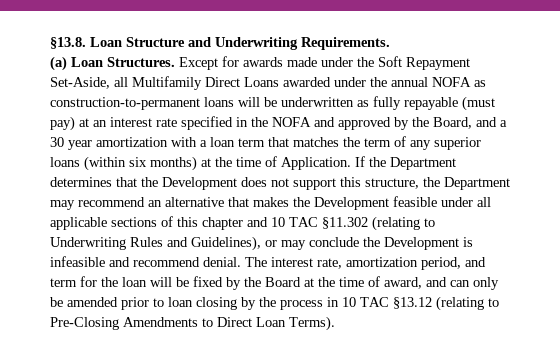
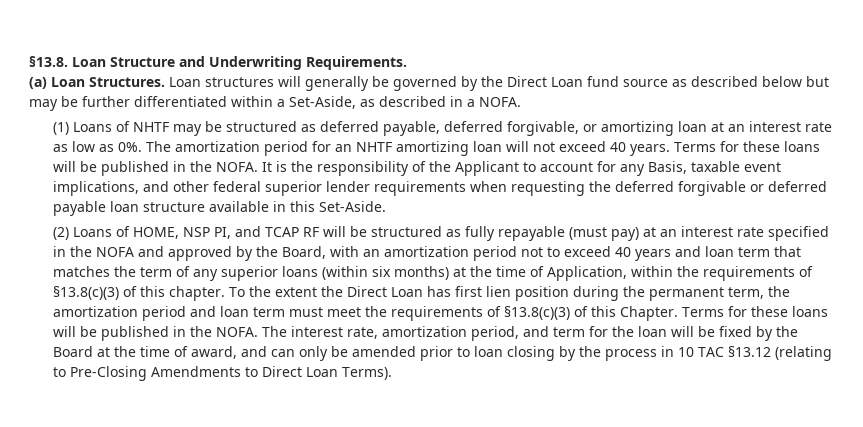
- Except for awards made under the Soft Repayment Set-Aside, all Multifamily Direct Loans awarded under the annual NOFA as construction-to-permanent loans will be underwritten as fully repayable (must pay) at an interest rate specified in the NOFA and approved by the Board, and a 30 year amortization with a loan term that matches the term of any superior loans (within six months) at the time of Application. If the Department determines that the Development does not support this structure, the Department may recommend an alternative that makes the Development feasible under all applicable sections of this chapter and 10 TAC §11.302 (relating to Underwriting Rules and Guidelines), or may conclude the Development is infeasible and recommend denial.
+ Loan structures will generally be governed by the Direct Loan fund source as described below but may be further differentiated within a Set-Aside, as described in a NOFA.
+ (1) Loans of NHTF may be structured as deferred payable, deferred forgivable, or amortizing loan at an interest rate as low as 0%. The amortization period for an NHTF amortizing loan will not exceed 40 years. Terms for these loans will be published in the NOFA. It is the responsibility of the Applicant to account for any Basis, taxable event implications, and other federal superior lender requirements when requesting the deferred forgivable or deferred payable loan structure available in this Set-Aside.
+ (2) Loans of HOME, NSP PI, and TCAP RF will be structured as fully repayable (must pay) at an interest rate specified in the NOFA and approved by the Board, with an amortization period not to exceed 40 years and loan term that matches the term of any superior loans (within six months) at the time of Application, within the requirements of §13.8(c)(3) of this chapter. To the extent the Direct Loan has first lien position during the permanent term, the amortization period and loan term must meet the requirements of §13.8(c)(3) of this Chapter. Terms for these loans will be published in the NOFA.

